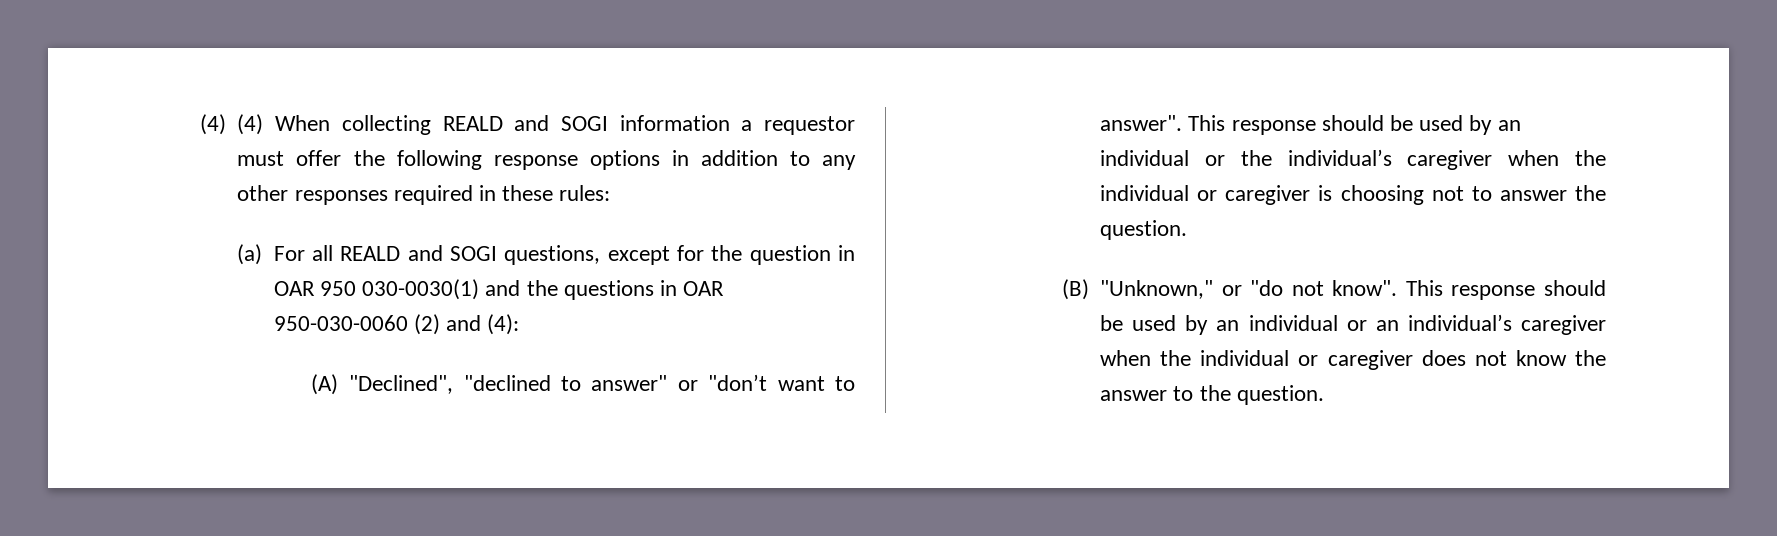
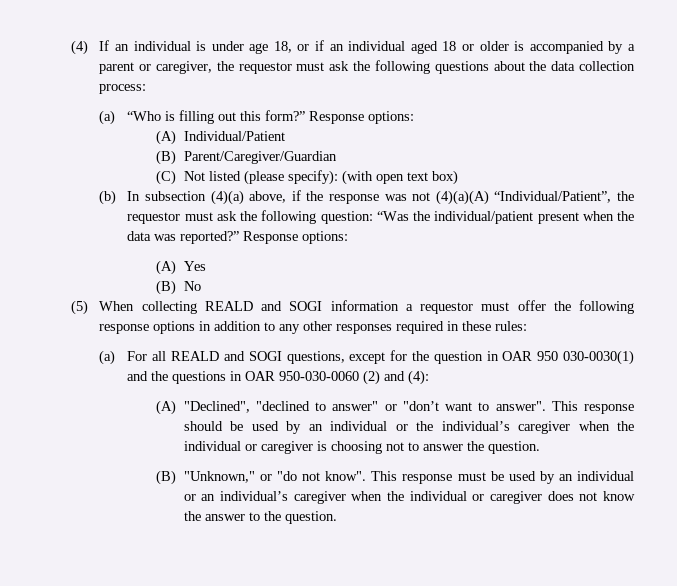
- (4) (4) When collecting REALD and SOGI information a requestor must offer the following response options in addition to any other responses required in these rules:
+ (4) If an individual is under age 18, or if an individual aged 18 or older is accompanied by a parent or caregiver, the requestor must ask the following questions about the data collection process:
+ (a) “Who is filling out this form?” Response options:
+ (A) Individual/Patient
+ (B) Parent/Caregiver/Guardian
+ (C) Not listed (please specify): (with open text box)
+ (b) In subsection (4)(a) above, if the response was not (4)(a)(A) “Individual/Patient”, the requestor must ask the following question: “Was the individual/patient present when the data was reported?” Response options:
+ (A) Yes
+ (B) No
+ (5) When collecting REALD and SOGI information a requestor must offer the following response options in addition to any other responses required in these rules:
- This response should be used by an individual or an individual’s caregiver when the individual or caregiver does not know the answer to the question.
+ This response must be used by an individual or an individual’s caregiver when the individual or caregiver does not know the answer to the question.

